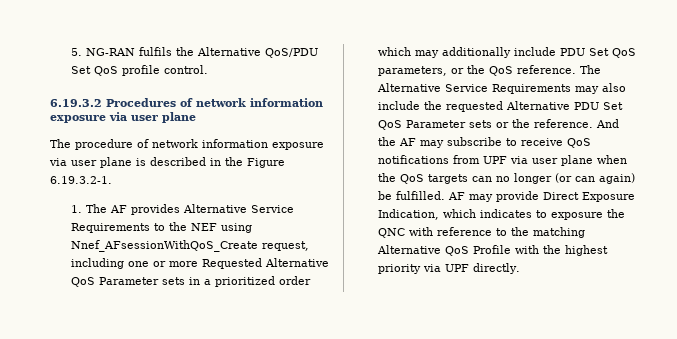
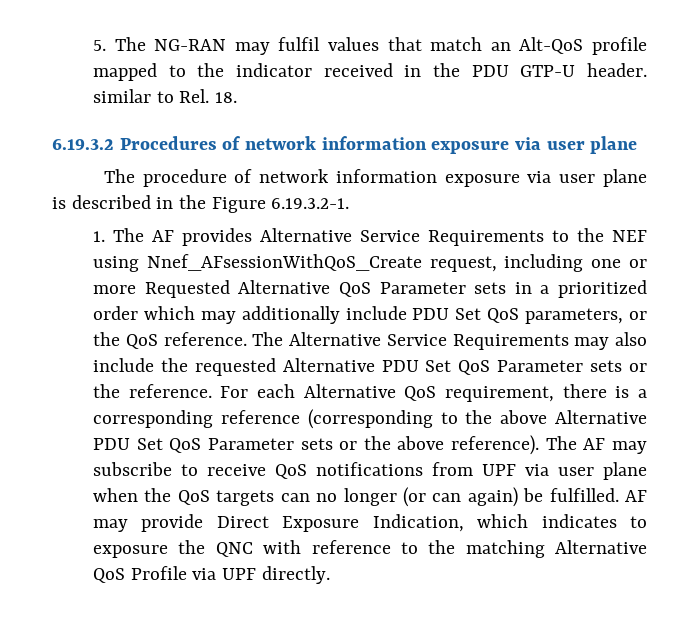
- 5. NG-RAN fulfils the Alternative QoS/PDU Set QoS profile control.
+ 5. The NG-RAN may fulfil values that match an Alt-QoS profile mapped to the indicator received in the PDU GTP-U header. similar to Rel. 18.
- And the AF may subscribe to receive QoS notifications from UPF via user plane when the QoS targets can no longer (or can again) be fulfilled.
+ For each Alternative QoS requirement, there is a corresponding reference (corresponding to the above Alternative PDU Set QoS Parameter sets or the above reference). The AF may subscribe to receive QoS notifications from UPF via user plane when the QoS targets can no longer (or can again) be fulfilled.
- AF may provide Direct Exposure Indication, which indicates to exposure the QNC with reference to the matching Alternative QoS Profile with the highest priority via UPF directly.
+ AF may provide Direct Exposure Indication, which indicates to exposure the QNC with reference to the matching Alternative QoS Profile via UPF directly.

